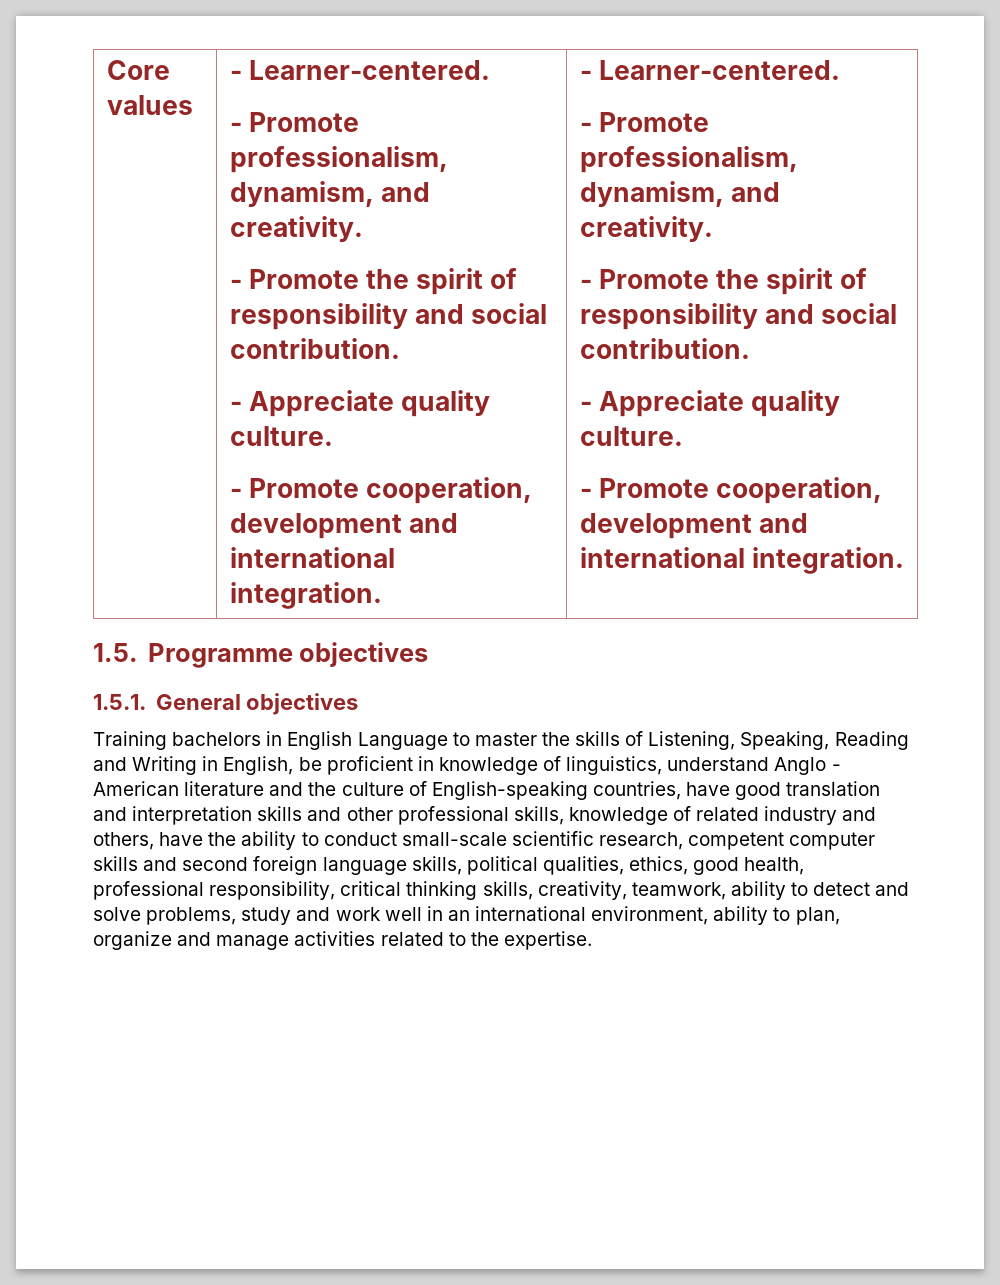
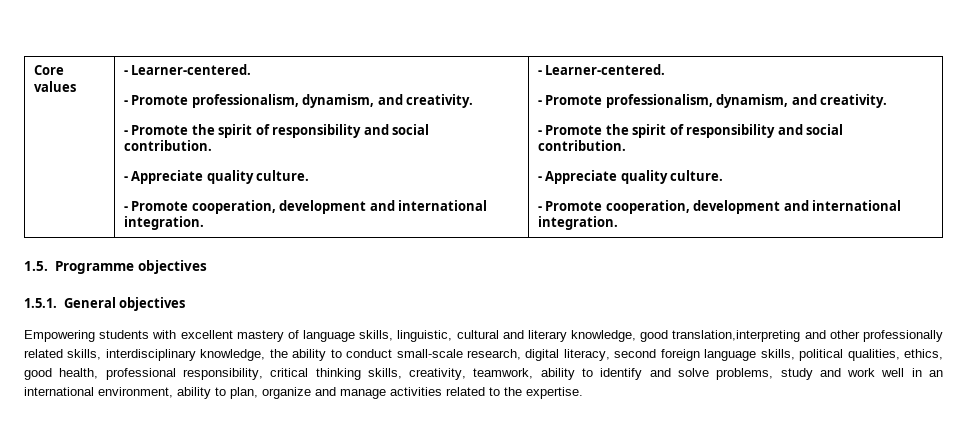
- Training bachelors in English Language to master the skills of Listening, Speaking, Reading and Writing in English, be proficient in knowledge of linguistics, understand Anglo - American literature and the culture of English-speaking countries, have good translation and interpretation skills and other professional skills, knowledge of related industry and others, have the ability to conduct small-scale scientific research, competent computer skills and second foreign language skills, political qualities, ethics, good health, professional responsibility, critical thinking skills, creativity, teamwork, ability to detect and solve problems, study and work well in an international environment, ability to plan, organize and manage activities related to the expertise.
+ Empowering students with excellent mastery of language skills, linguistic, cultural and literary knowledge, good translation,interpreting and other professionally related skills, interdisciplinary knowledge, the ability to conduct small-scale research, digital literacy, second foreign language skills, political qualities, ethics, good health, professional responsibility, critical thinking skills, creativity, teamwork, ability to identify and solve problems, study and work well in an international environment, ability to plan, organize and manage activities related to the expertise.

